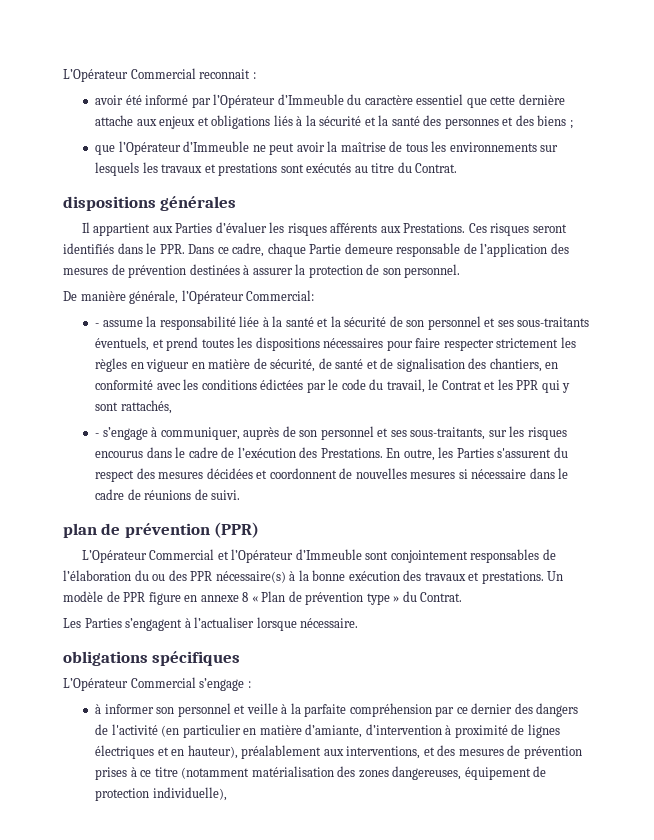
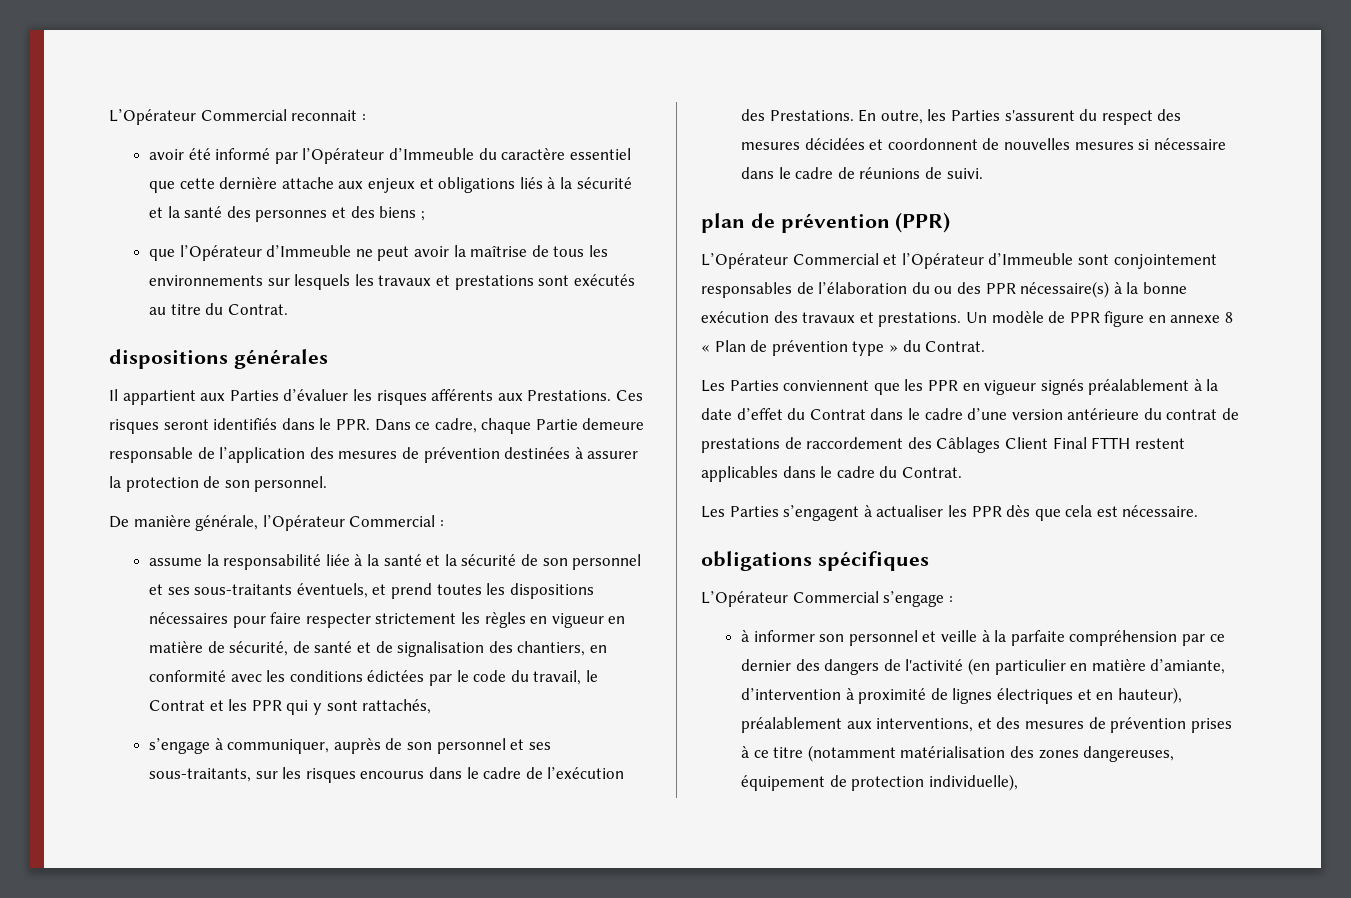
- De manière générale, l’Opérateur Commercial:
- - assume la responsabilité liée à la santé et la sécurité de son personnel et ses sous-traitants éventuels, et prend toutes les dispositions nécessaires pour faire respecter strictement les règles en vigueur en matière de sécurité, de santé et de signalisation des chantiers, en conformité avec les conditions édictées par le code du travail, le Contrat et les PPR qui y sont rattachés,
+ De manière générale, l’Opérateur Commercial :
+ assume la responsabilité liée à la santé et la sécurité de son personnel et ses sous-traitants éventuels, et prend toutes les dispositions nécessaires pour faire respecter strictement les règles en vigueur en matière de sécurité, de santé et de signalisation des chantiers, en conformité avec les conditions édictées par le code du travail, le Contrat et les PPR qui y sont rattachés,
- - s’engage à communiquer, auprès de son personnel et ses sous-traitants, sur les risques encourus dans le cadre de l’exécution des Prestations.
+ s’engage à communiquer, auprès de son personnel et ses sous-traitants, sur les risques encourus dans le cadre de l’exécution des Prestations.
- Les Parties s’engagent à l’actualiser lorsque nécessaire.
+ Les Parties conviennent que les PPR en vigueur signés préalablement à la date d’effet du Contrat dans le cadre d’une version antérieure du contrat de prestations de raccordement des Câblages Client Final FTTH restent applicables dans le cadre du Contrat.
+ Les Parties s’engagent à actualiser les PPR dès que cela est nécessaire.

